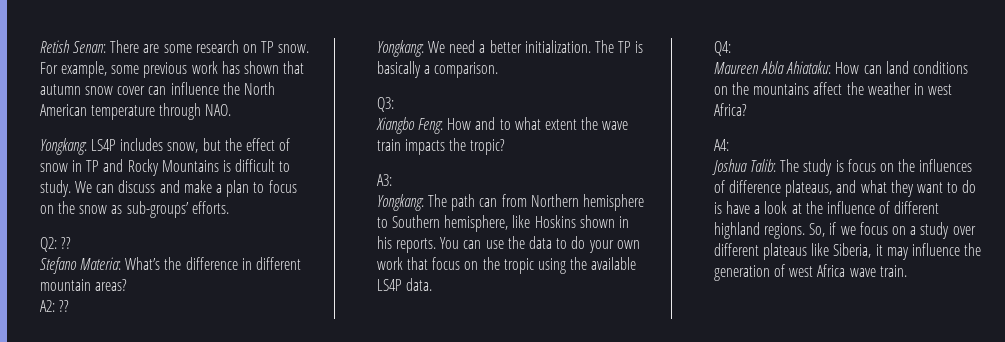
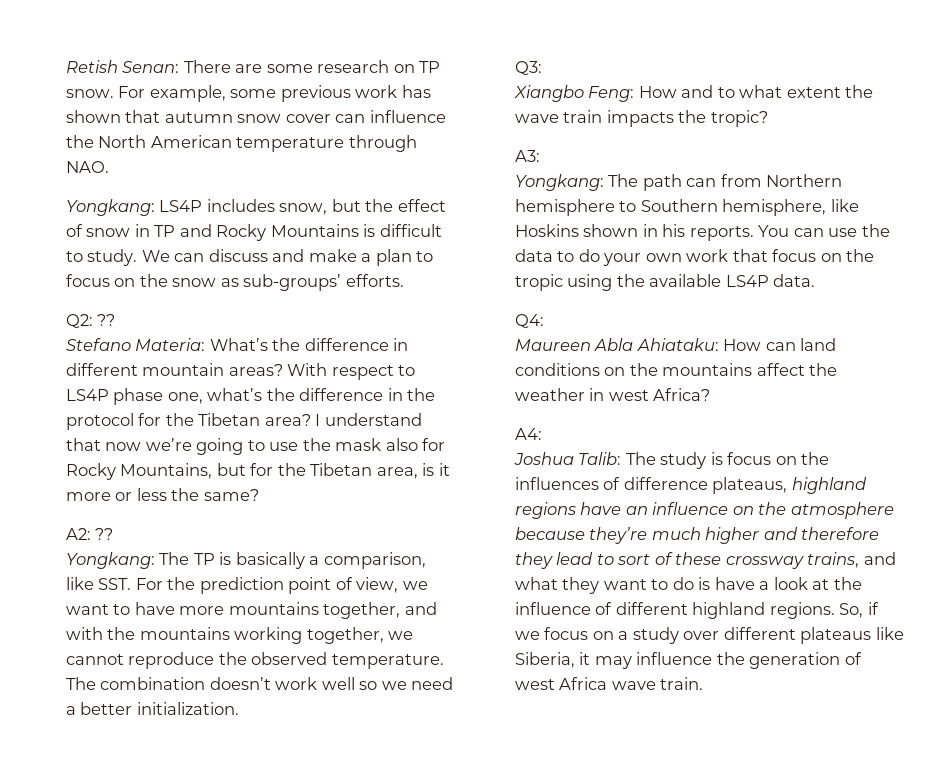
- Stefano Materia: What’s the difference in different mountain areas?
+ Stefano Materia: What’s the difference in different mountain areas? With respect to LS4P phase one, what’s the difference in the protocol for the Tibetan area? I understand that now we’re going to use the mask also for Rocky Mountains, but for the Tibetan area, is it more or less the same?
  A2: ??
- Yongkang: We need a better initialization. The TP is basically a comparison.
+ Yongkang: The TP is basically a comparison, like SST. For the prediction point of view, we want to have more mountains together, and with the mountains working together, we cannot reproduce the observed temperature. The combination doesn’t work well so we need a better initialization.
- Joshua Talib: The study is focus on the influences of difference plateaus, and what they want to do is have a look at the influence of different highland regions.
+ Joshua Talib: The study is focus on the influences of difference plateaus, highland regions have an influence on the atmosphere because they’re much higher and therefore they lead to sort of these crossway trains, and what they want to do is have a look at the influence of different highland regions.

